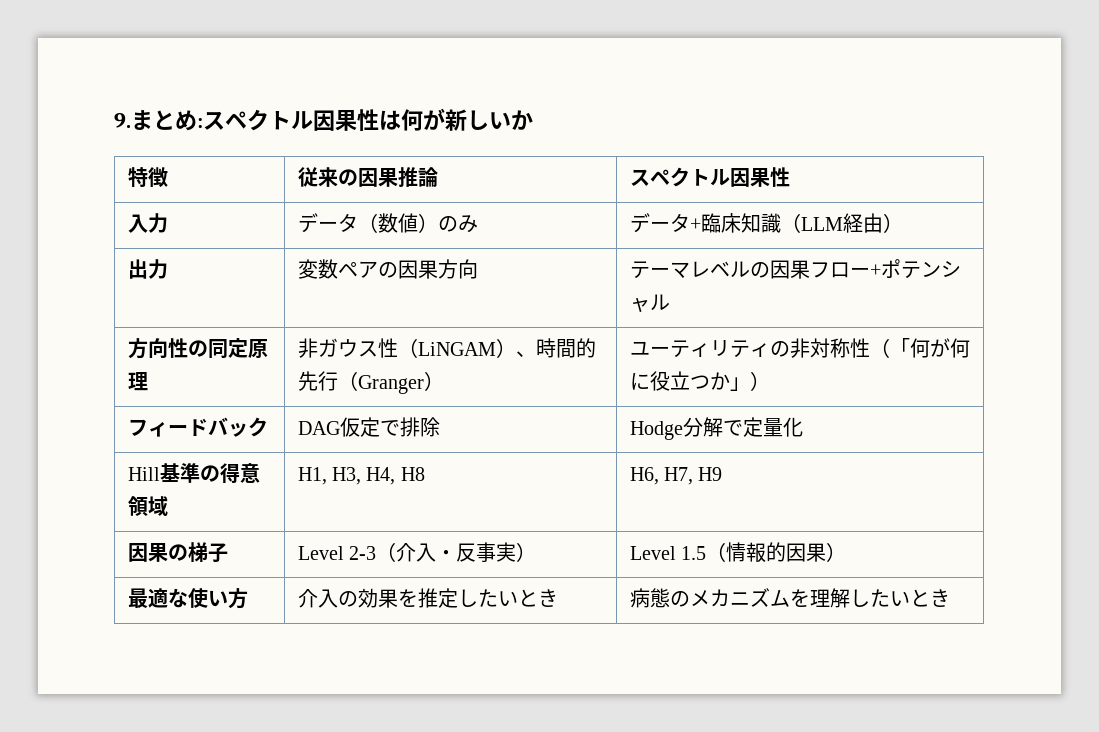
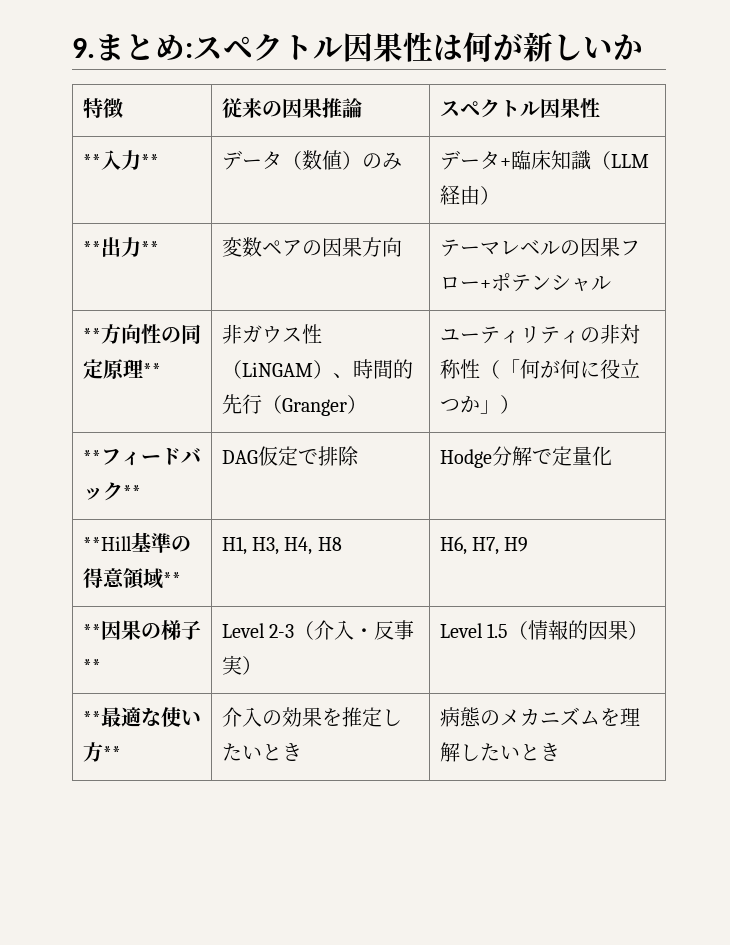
- 入力 | データ（数値）のみ | データ+臨床知識（LLM経由）
+ **入力** | データ（数値）のみ | データ+臨床知識（LLM経由）
- 出力 | 変数ペアの因果方向 | テーマレベルの因果フロー+ポテンシャル
+ **出力** | 変数ペアの因果方向 | テーマレベルの因果フロー+ポテンシャル
- 方向性の同定原理 | 非ガウス性（LiNGAM）、時間的先行（Granger） | ユーティリティの非対称性（「何が何に役立つか」）
+ **方向性の同定原理** | 非ガウス性（LiNGAM）、時間的先行（Granger） | ユーティリティの非対称性（「何が何に役立つか」）
- フィードバック | DAG仮定で排除 | Hodge分解で定量化
+ **フィードバック** | DAG仮定で排除 | Hodge分解で定量化
- Hill基準の得意領域 | H1, H3, H4, H8 | H6, H7, H9
+ **Hill基準の得意領域** | H1, H3, H4, H8 | H6, H7, H9
- 因果の梯子 | Level 2-3（介入・反事実） | Level 1.5（情報的因果）
+ **因果の梯子** | Level 2-3（介入・反事実） | Level 1.5（情報的因果）
- 最適な使い方 | 介入の効果を推定したいとき | 病態のメカニズムを理解したいとき
+ **最適な使い方** | 介入の効果を推定したいとき | 病態のメカニズムを理解したいとき

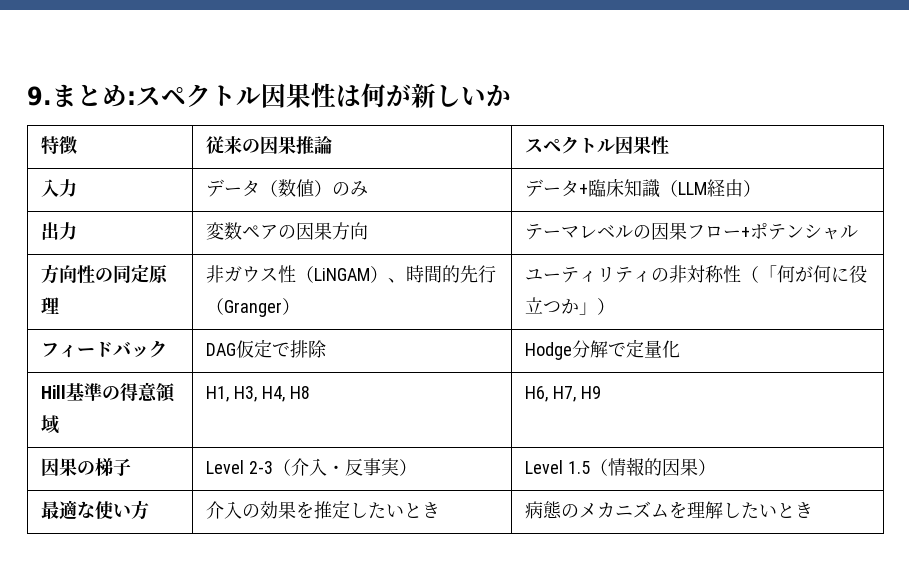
- **入力** | データ（数値）のみ | データ+臨床知識（LLM経由）
+ 入力 | データ（数値）のみ | データ+臨床知識（LLM経由）
- **出力** | 変数ペアの因果方向 | テーマレベルの因果フロー+ポテンシャル
+ 出力 | 変数ペアの因果方向 | テーマレベルの因果フロー+ポテンシャル
- **方向性の同定原理** | 非ガウス性（LiNGAM）、時間的先行（Granger） | ユーティリティの非対称性（「何が何に役立つか」）
+ 方向性の同定原理 | 非ガウス性（LiNGAM）、時間的先行（Granger） | ユーティリティの非対称性（「何が何に役立つか」）
- **フィードバック** | DAG仮定で排除 | Hodge分解で定量化
+ フィードバック | DAG仮定で排除 | Hodge分解で定量化
- **Hill基準の得意領域** | H1, H3, H4, H8 | H6, H7, H9
+ Hill基準の得意領域 | H1, H3, H4, H8 | H6, H7, H9
- **因果の梯子** | Level 2-3（介入・反事実） | Level 1.5（情報的因果）
+ 因果の梯子 | Level 2-3（介入・反事実） | Level 1.5（情報的因果）
- **最適な使い方** | 介入の効果を推定したいとき | 病態のメカニズムを理解したいとき
+ 最適な使い方 | 介入の効果を推定したいとき | 病態のメカニズムを理解したいとき

